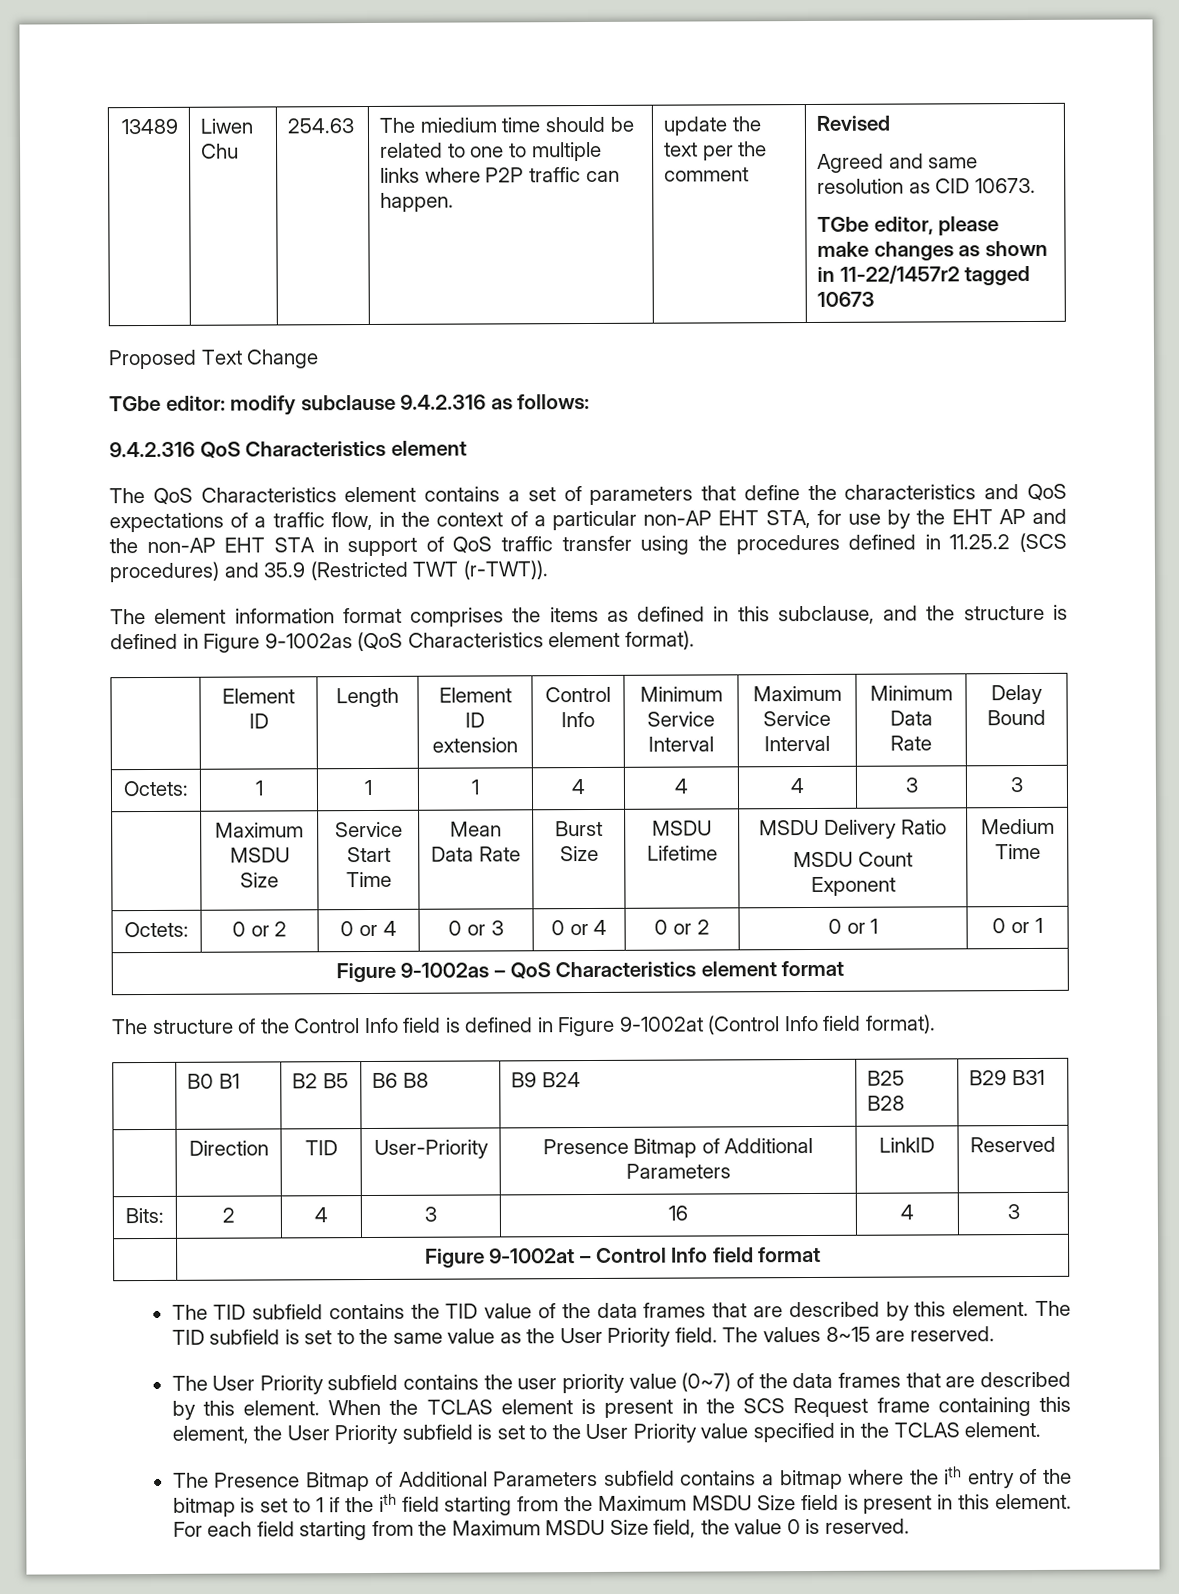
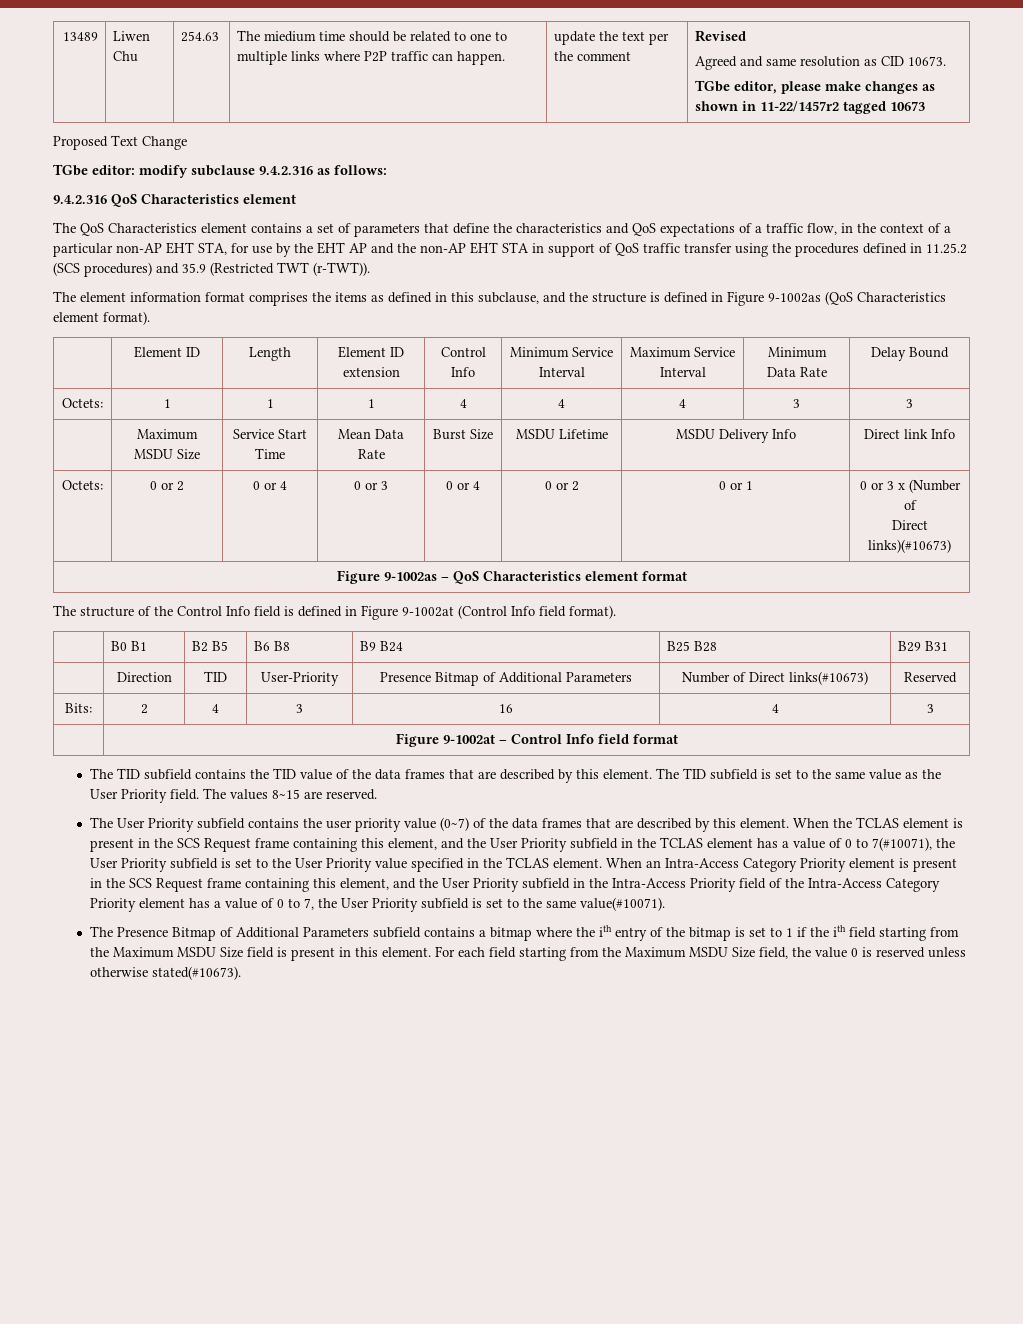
- | Maximum MSDU Size | Service Start Time | Mean Data Rate | Burst Size | MSDU Lifetime | MSDU Delivery Ratio
- MSDU Count Exponent | Medium Time
+ | Maximum MSDU Size | Service Start Time | Mean Data Rate | Burst Size | MSDU Lifetime | MSDU Delivery Info | Direct link Info
- Octets: | 0 or 2 | 0 or 4 | 0 or 3 | 0 or 4 | 0 or 2 | 0 or 1 | 0 or 1
+ Octets: | 0 or 2 | 0 or 4 | 0 or 3 | 0 or 4 | 0 or 2 | 0 or 1 | 0 or 3 x (Number of
+ Direct links)(#10673)
- | Direction | TID | User-Priority | Presence Bitmap of Additional Parameters | LinkID | Reserved
+ | Direction | TID | User-Priority | Presence Bitmap of Additional Parameters | Number of Direct links(#10673) | Reserved
- When the TCLAS element is present in the SCS Request frame containing this element, the User Priority subfield is set to the User Priority value specified in the TCLAS element.
+ When the TCLAS element is present in the SCS Request frame containing this element, and the User Priority subfield in the TCLAS element has a value of 0 to 7(#10071), the User Priority subfield is set to the User Priority value specified in the TCLAS element. When an Intra-Access Category Priority element is present in the SCS Request frame containing this element, and the User Priority subfield in the Intra-Access Priority field of the Intra-Access Category Priority element has a value of 0 to 7, the User Priority subfield is set to the same value(#10071).
- For each field starting from the Maximum MSDU Size field, the value 0 is reserved.
+ For each field starting from the Maximum MSDU Size field, the value 0 is reserved unless otherwise stated(#10673).

